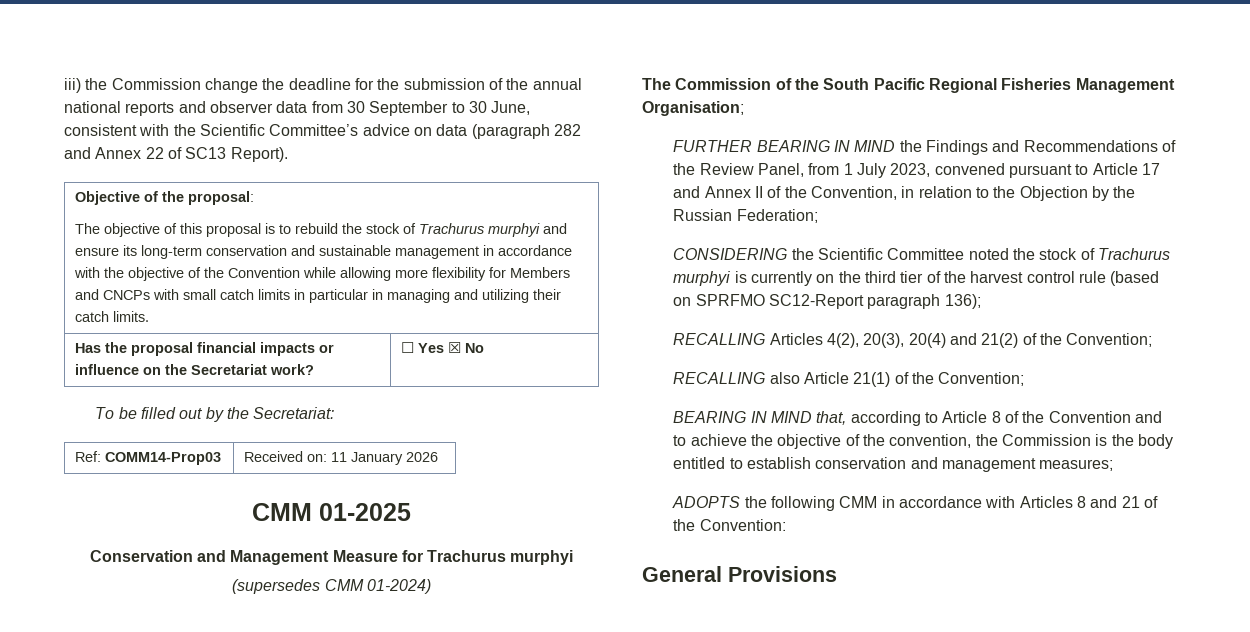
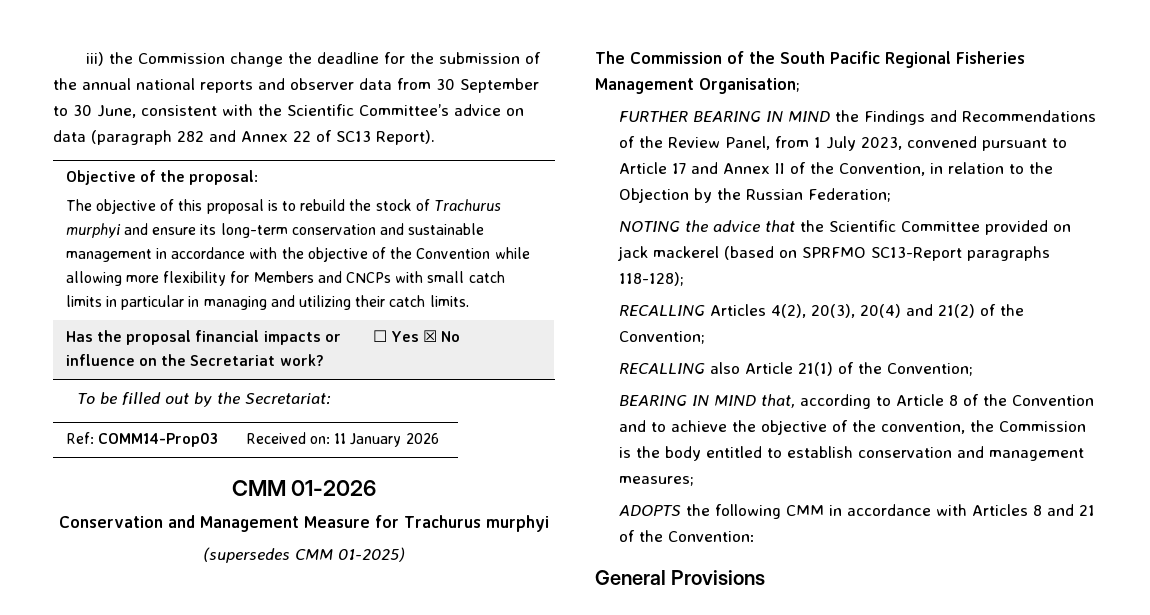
- CMM 01-2025
+ CMM 01-2026
- (supersedes CMM 01-2024)
+ (supersedes CMM 01-2025)
- CONSIDERING the Scientific Committee noted the stock of Trachurus murphyi is currently on the third tier of the harvest control rule (based on SPRFMO SC12-Report paragraph 136);
+ NOTING the advice that the Scientific Committee provided on jack mackerel (based on SPRFMO SC13-Report paragraphs 118-128);

